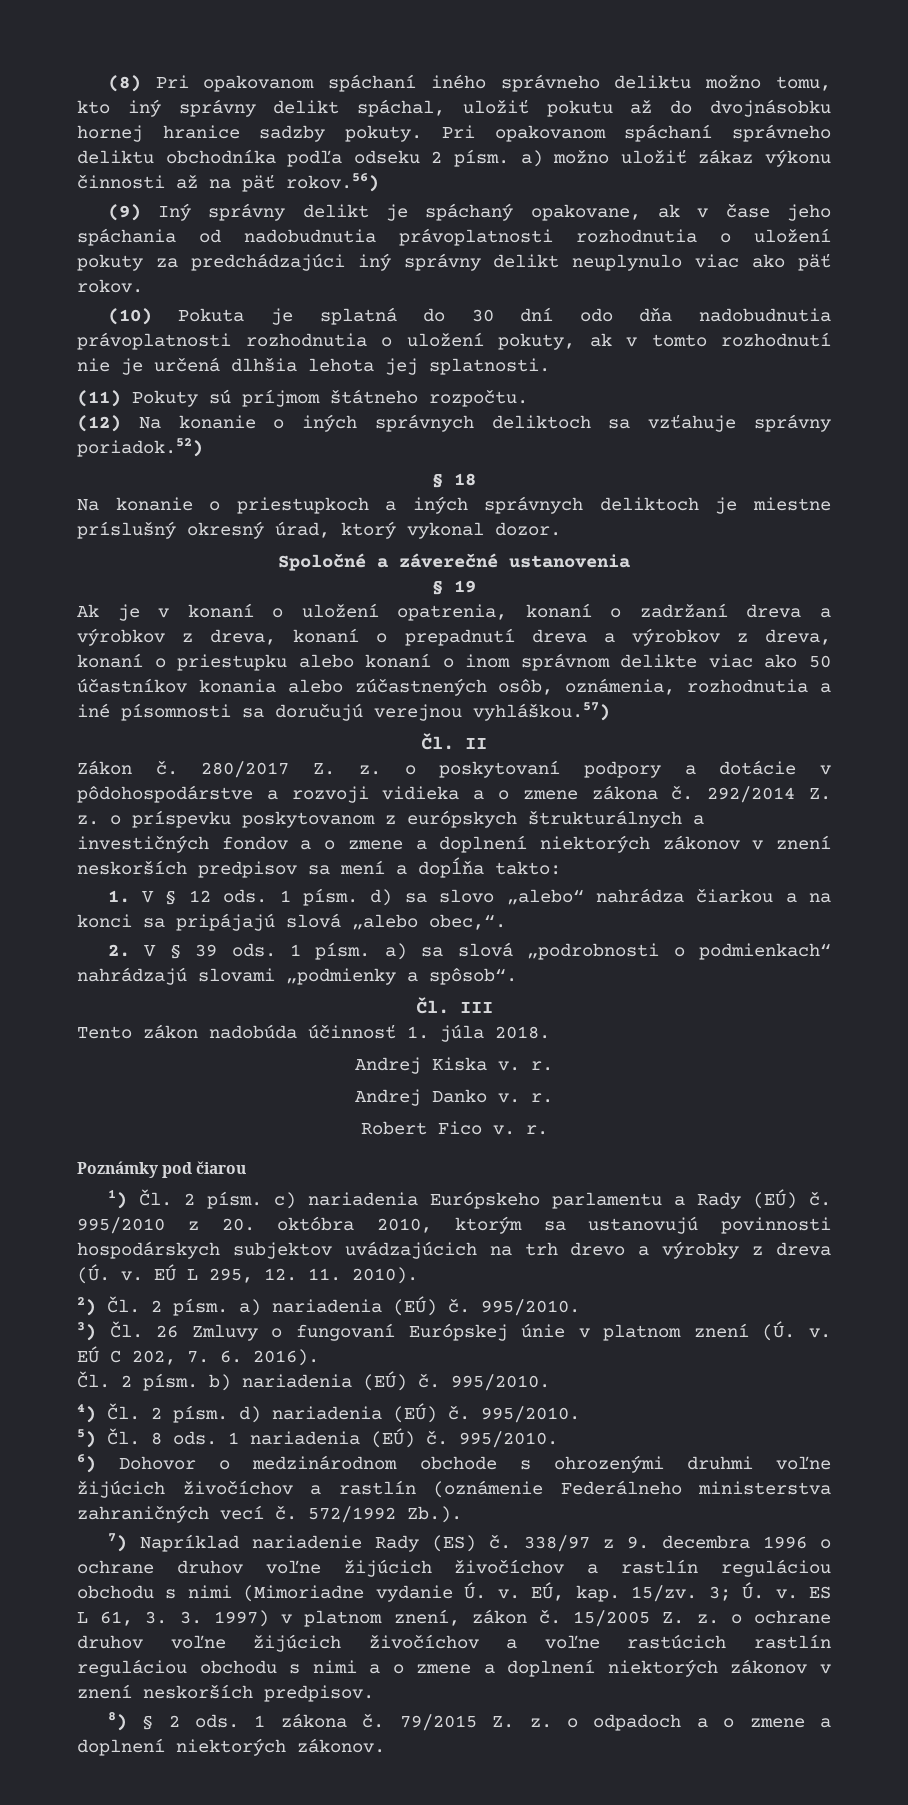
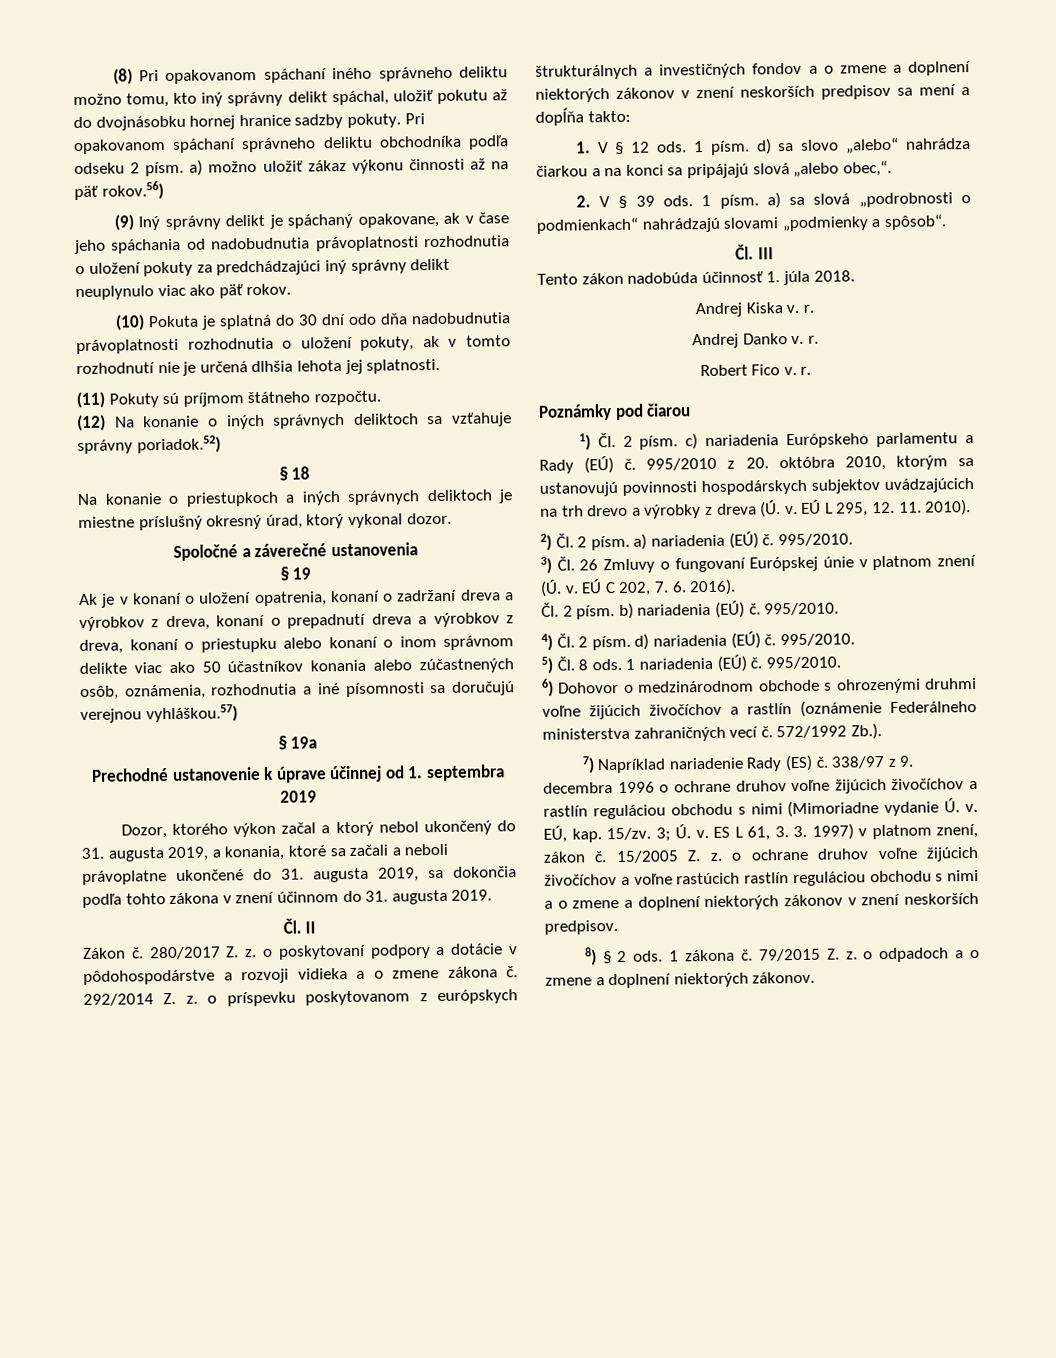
+ § 19a
+ Prechodné ustanovenie k úprave účinnej od 1. septembra 2019
+ Dozor, ktorého výkon začal a ktorý nebol ukončený do 31. augusta 2019, a konania, ktoré sa začali a neboli právoplatne ukončené do 31. augusta 2019, sa dokončia podľa tohto zákona v znení účinnom do 31. augusta 2019.

